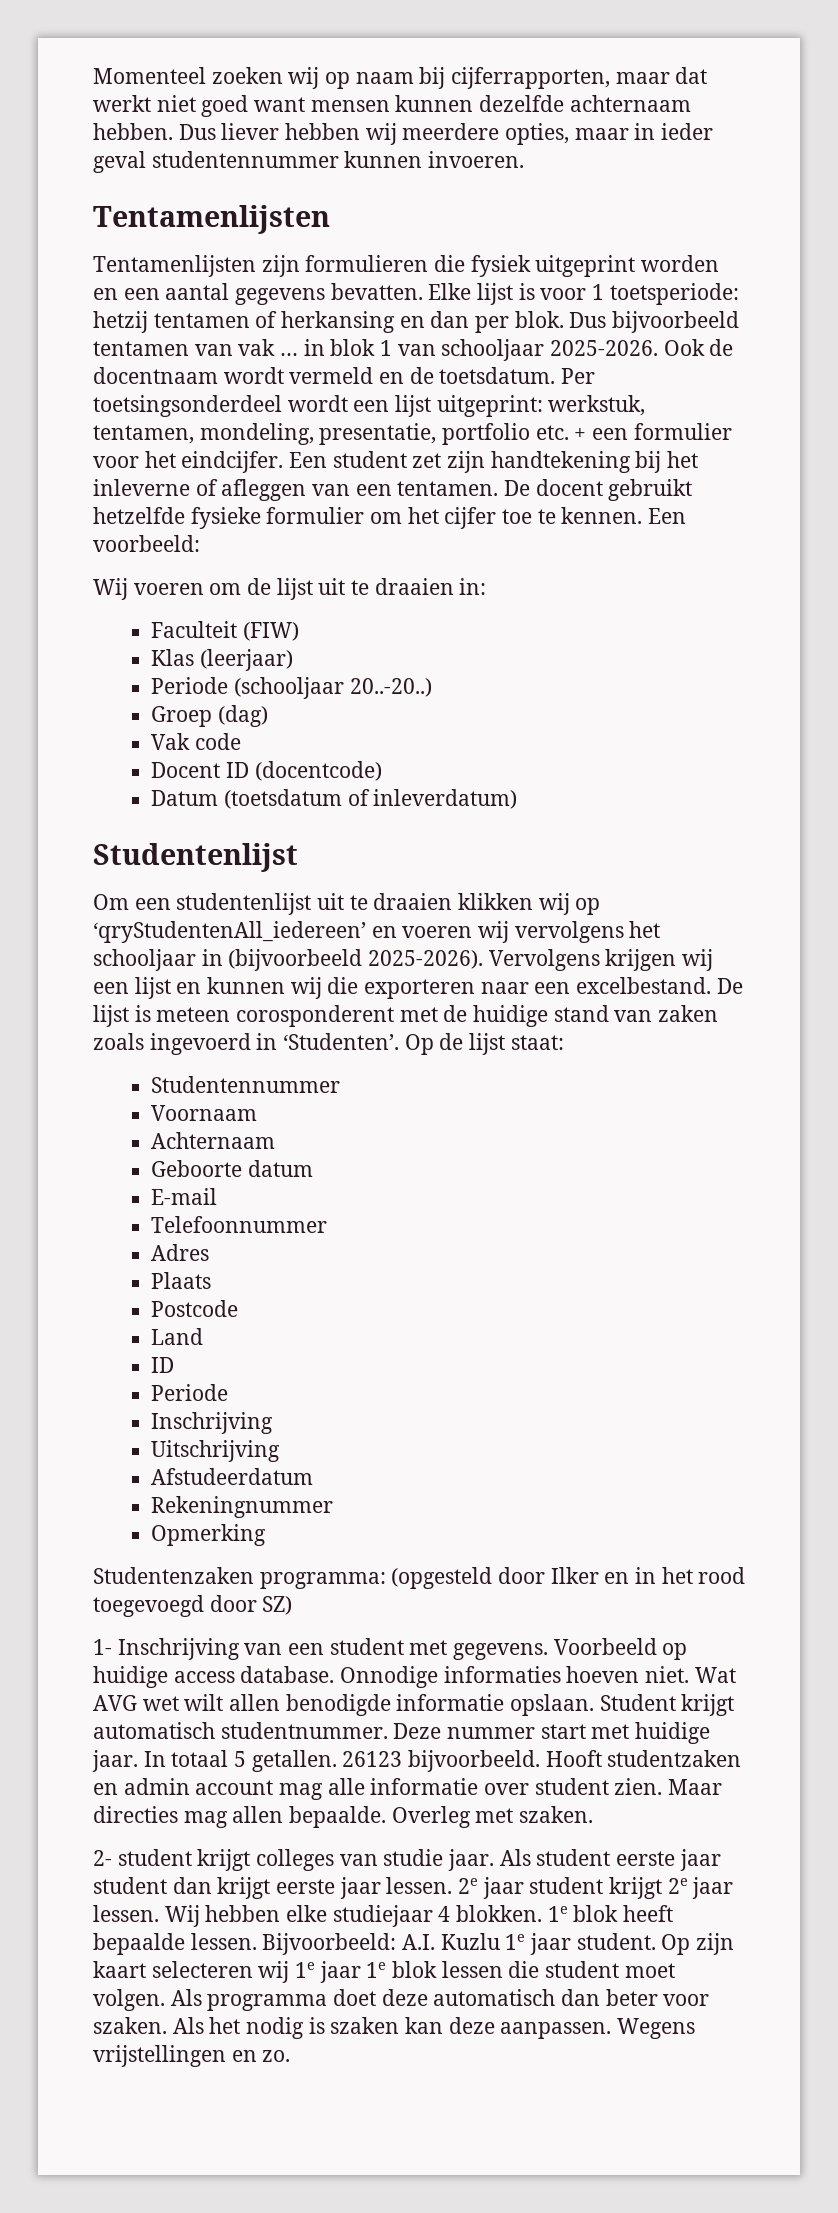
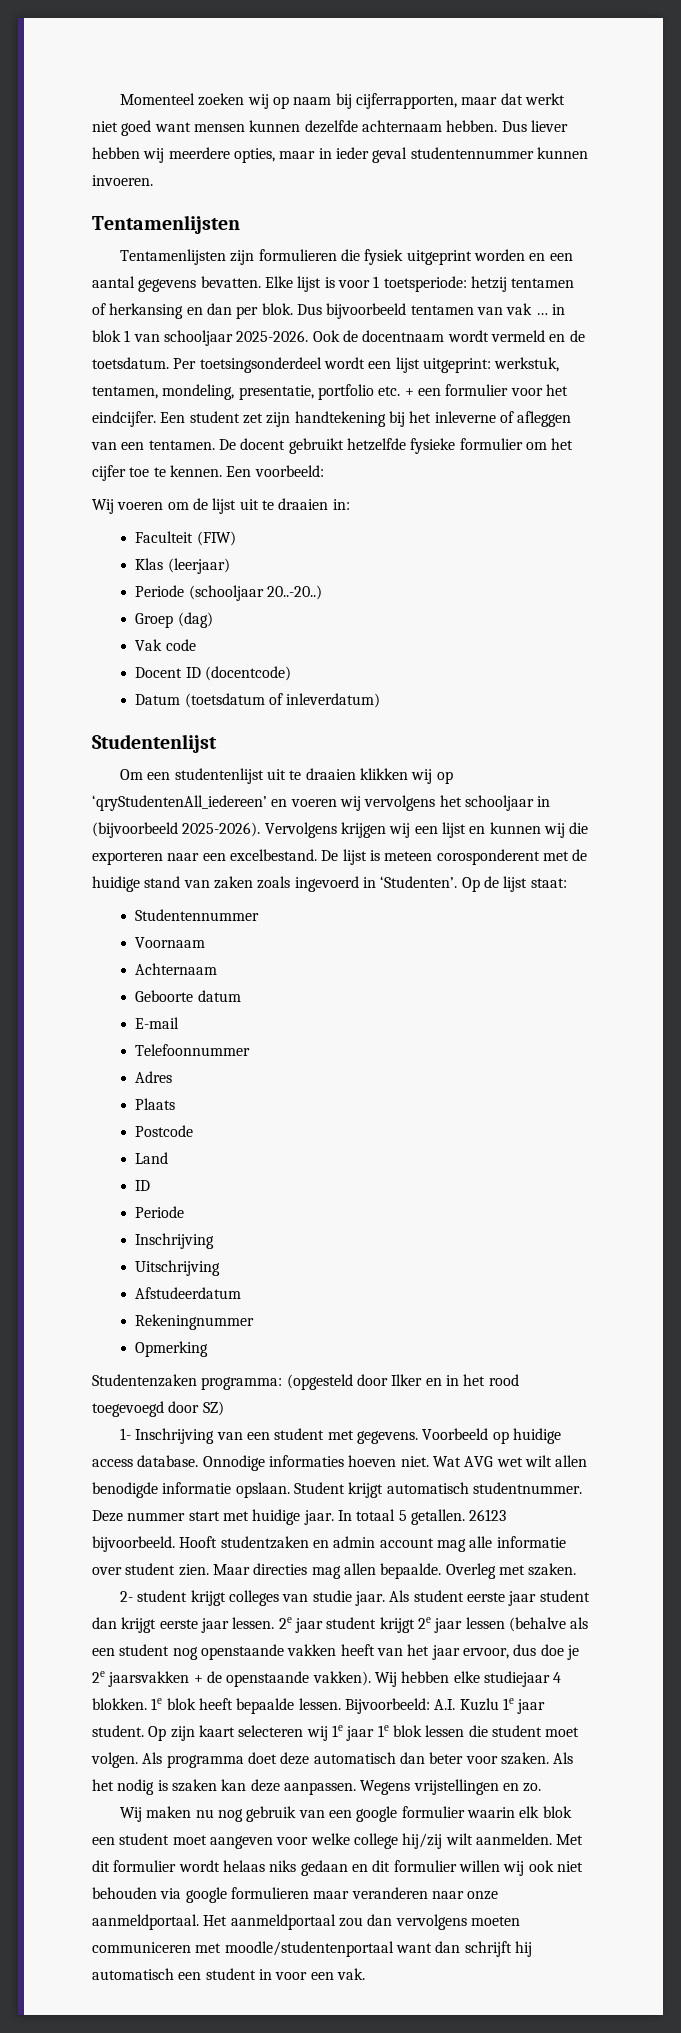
- 2e jaar student krijgt 2e jaar lessen.
+ 2e jaar student krijgt 2e jaar lessen (behalve als een student nog openstaande vakken heeft van het jaar ervoor, dus doe je 2e jaarsvakken + de openstaande vakken).
+ Wij maken nu nog gebruik van een google formulier waarin elk blok een student moet aangeven voor welke college hij/zij wilt aanmelden. Met dit formulier wordt helaas niks gedaan en dit formulier willen wij ook niet behouden via google formulieren maar veranderen naar onze aanmeldportaal. Het aanmeldportaal zou dan vervolgens moeten communiceren met moodle/studentenportaal want dan schrijft hij automatisch een student in voor een vak.

